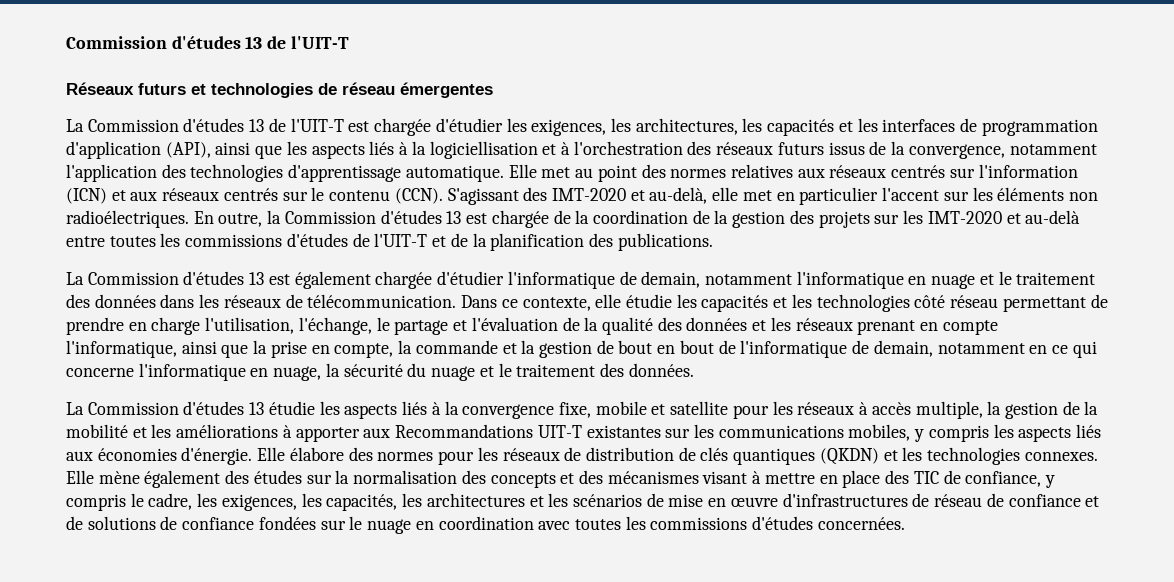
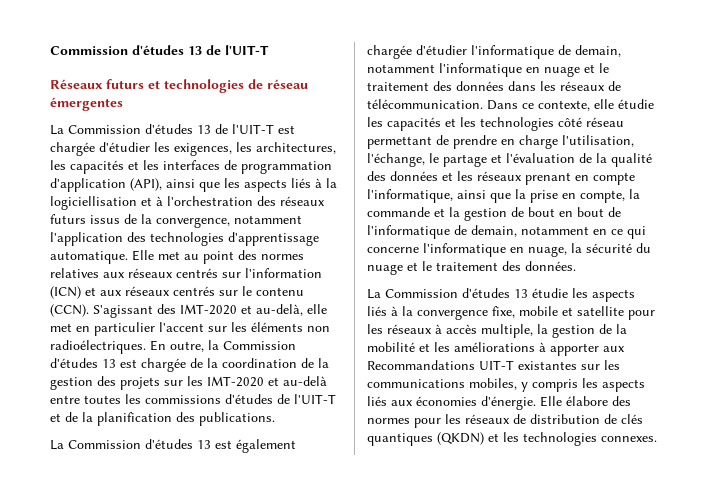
- Elle mène également des études sur la normalisation des concepts et des mécanismes visant à mettre en place des TIC de confiance, y compris le cadre, les exigences, les capacités, les architectures et les scénarios de mise en œuvre d'infrastructures de réseau de confiance et de solutions de confiance fondées sur le nuage en coordination avec toutes les commissions d'études concernées.

